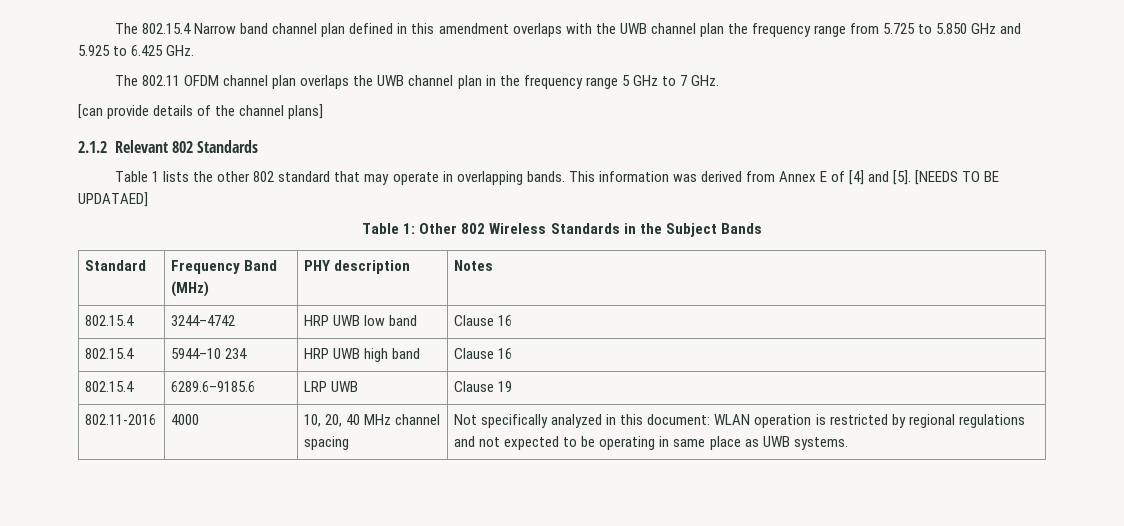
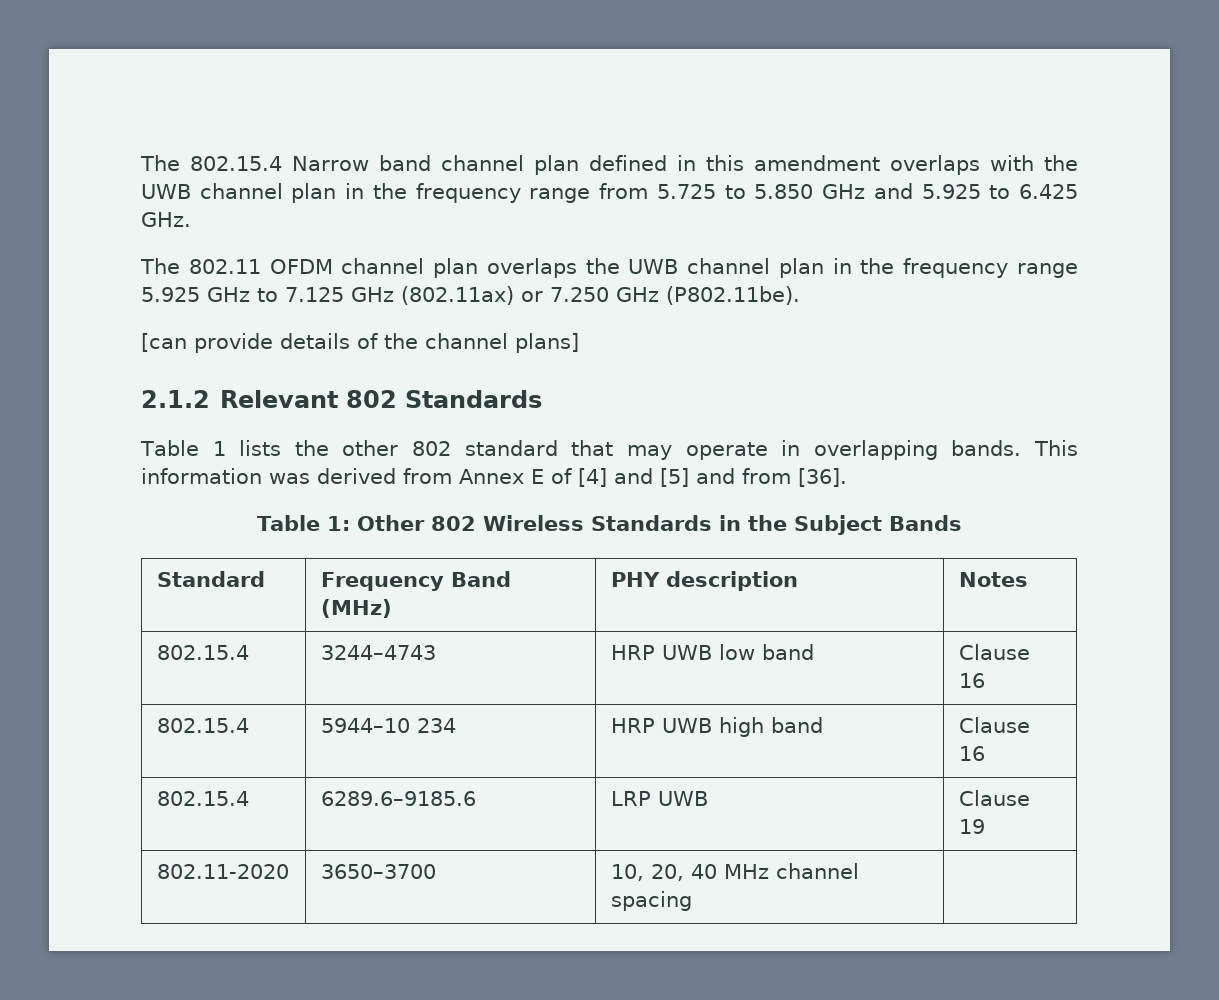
- The 802.15.4 Narrow band channel plan defined in this amendment overlaps with the UWB channel plan the frequency range from 5.725 to 5.850 GHz and 5.925 to 6.425 GHz.
+ The 802.15.4 Narrow band channel plan defined in this amendment overlaps with the UWB channel plan in the frequency range from 5.725 to 5.850 GHz and 5.925 to 6.425 GHz.
- The 802.11 OFDM channel plan overlaps the UWB channel plan in the frequency range 5 GHz to 7 GHz.
+ The 802.11 OFDM channel plan overlaps the UWB channel plan in the frequency range 5.925 GHz to 7.125 GHz (802.11ax) or 7.250 GHz (P802.11be).
- This information was derived from Annex E of [4] and [5]. [NEEDS TO BE UPDATAED]
+ This information was derived from Annex E of [4] and [5] and from [36].
- 802.15.4 | 3244–4742 | HRP UWB low band | Clause 16
+ 802.15.4 | 3244–4743 | HRP UWB low band | Clause 16
- 802.11-2016 | 4000 | 10, 20, 40 MHz channel spacing | Not specifically analyzed in this document: WLAN operation is restricted by regional regulations and not expected to be operating in same place as UWB systems.
+ 802.11-2020 | 3650–3700 | 10, 20, 40 MHz channel spacing |

